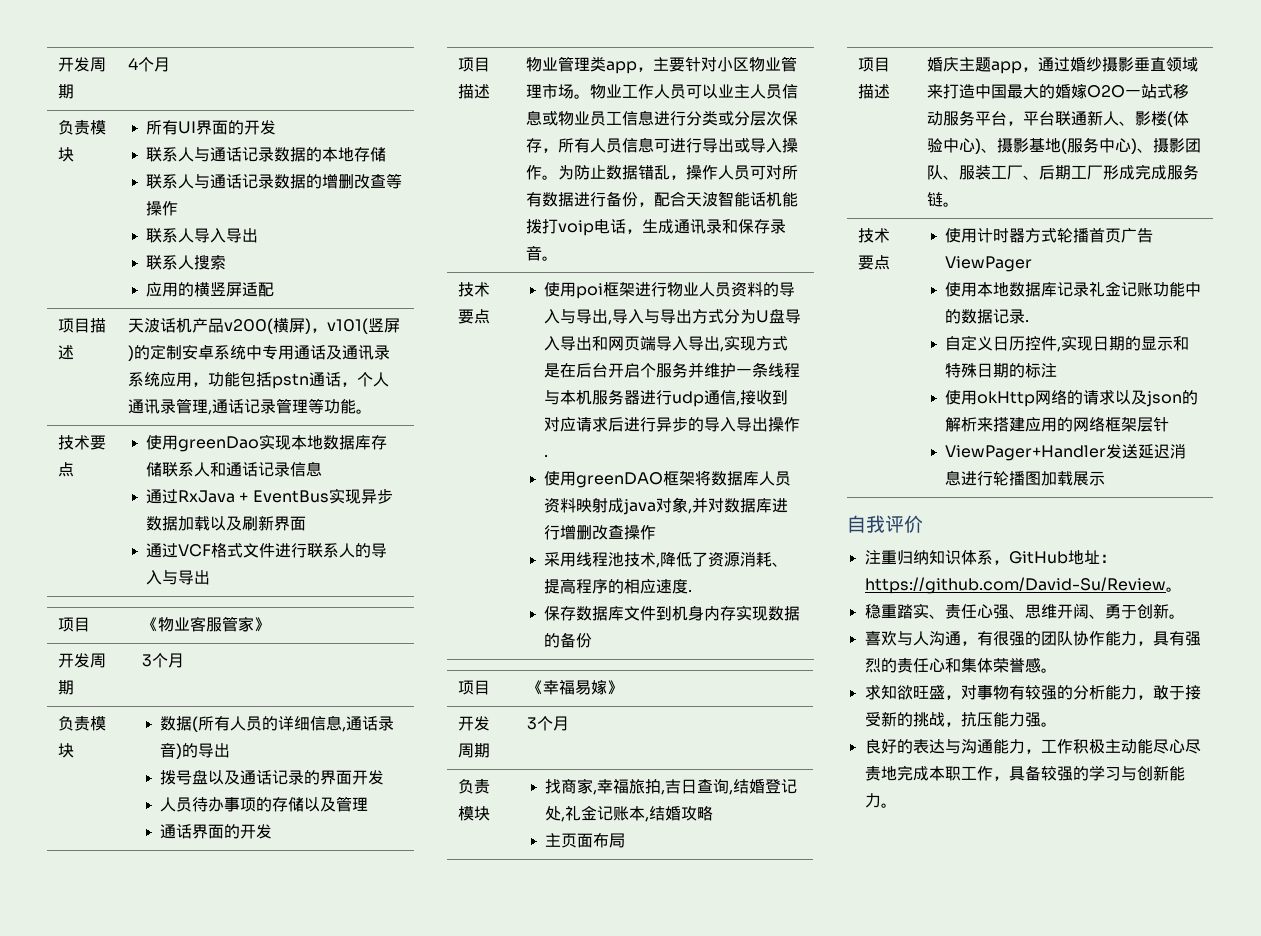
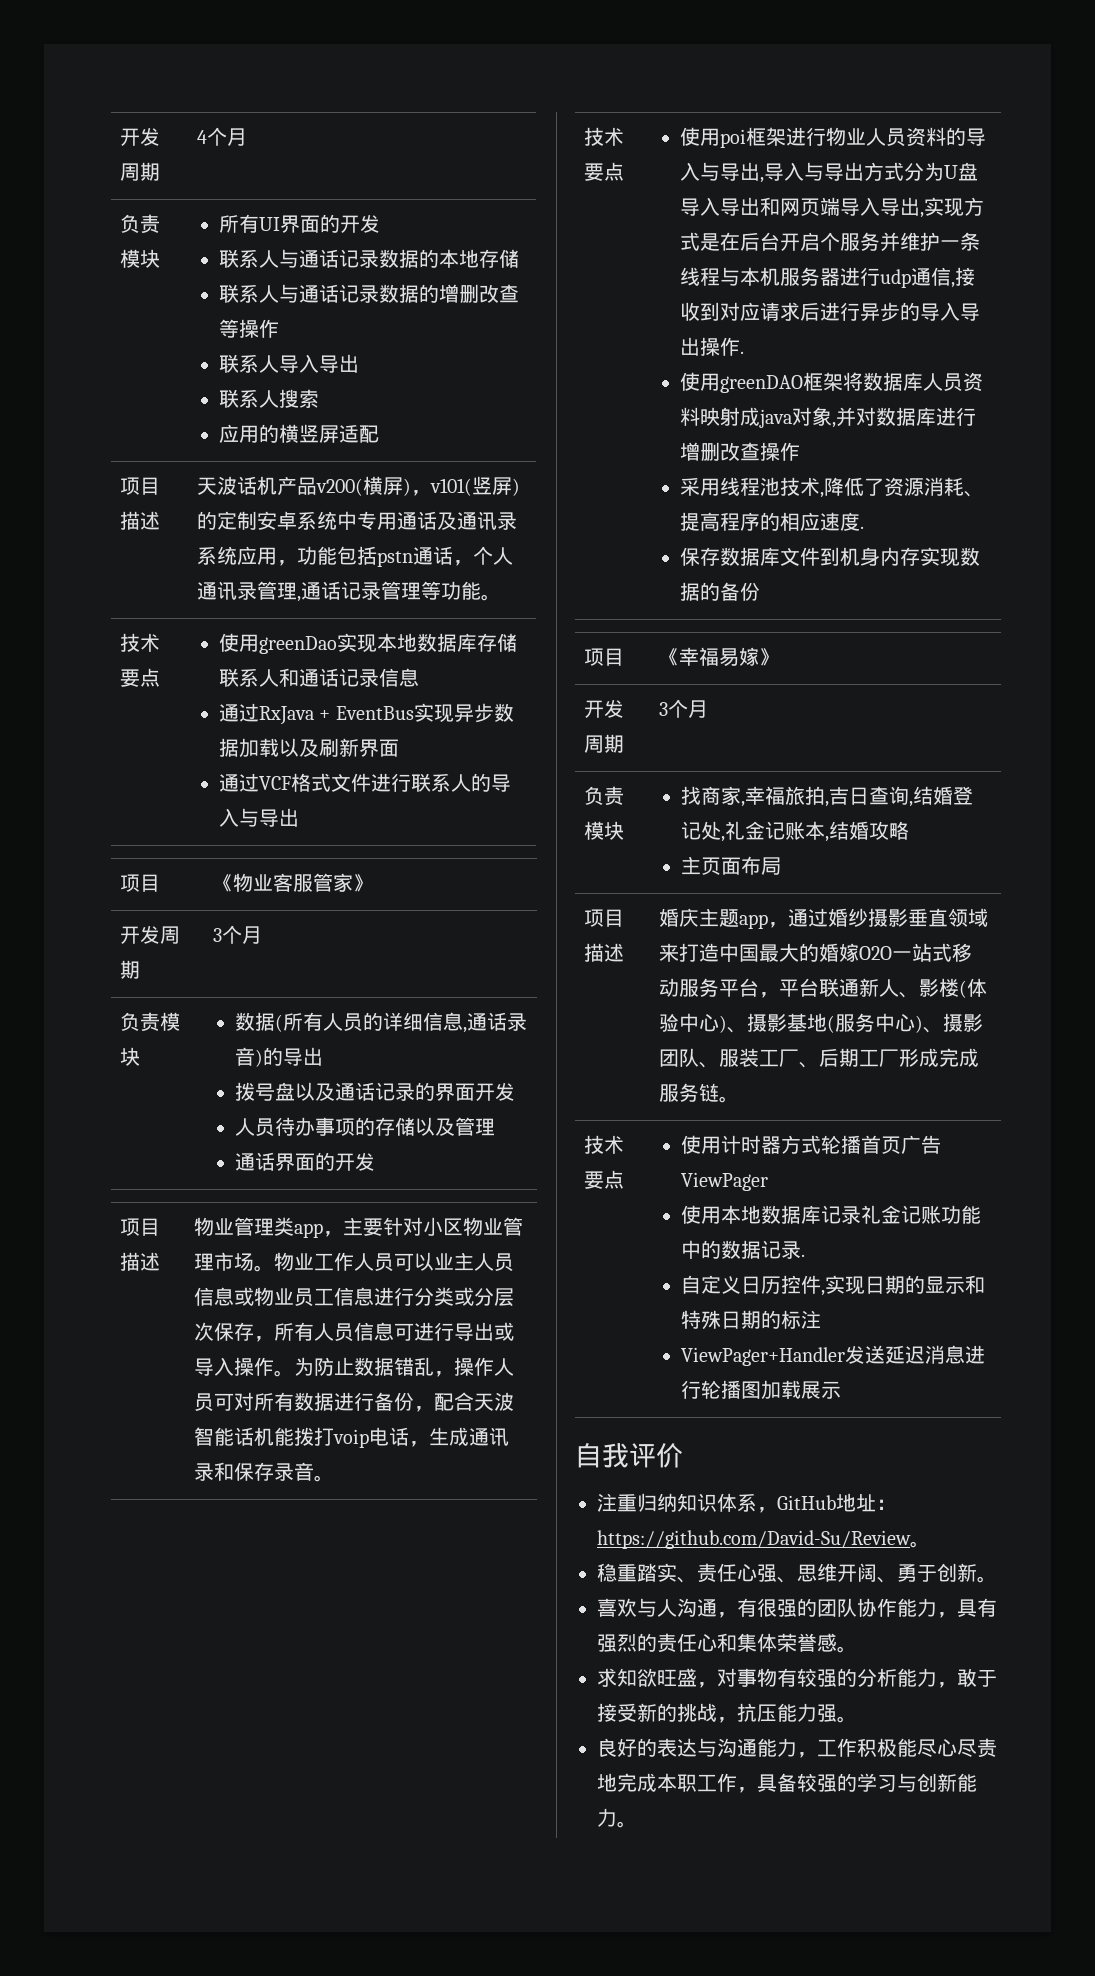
- 使用okHttp网络的请求以及json的解析来搭建应用的网络框架层针
- 良好的表达与沟通能力，工作积极主动能尽心尽责地完成本职工作，具备较强的学习与创新能力。
+ 良好的表达与沟通能力，工作积极能尽心尽责地完成本职工作，具备较强的学习与创新能力。

